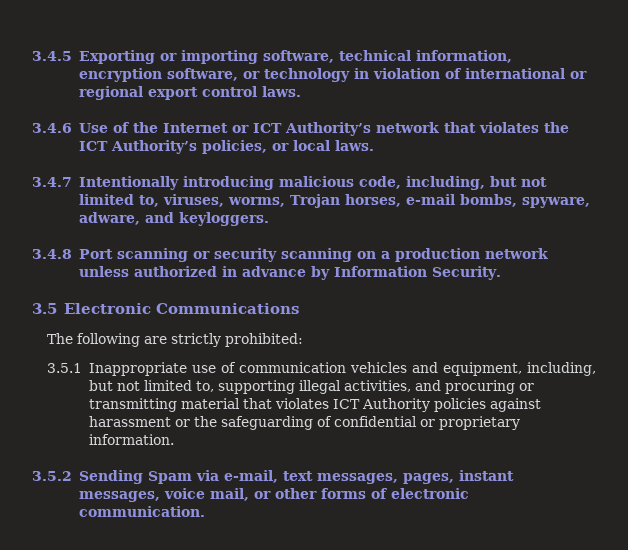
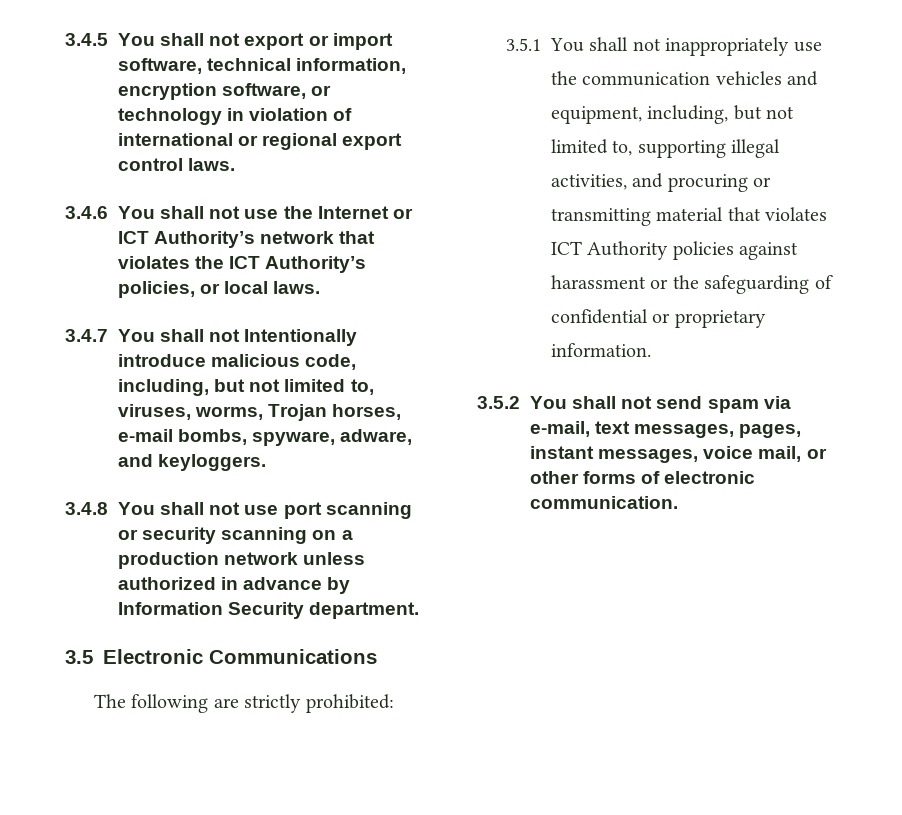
- 3.4.5 Exporting or importing software, technical information, encryption software, or technology in violation of international or regional export control laws.
+ 3.4.5 You shall not export or import software, technical information, encryption software, or technology in violation of international or regional export control laws.
- 3.4.6 Use of the Internet or ICT Authority’s network that violates the ICT Authority’s policies, or local laws.
+ 3.4.6 You shall not use the Internet or ICT Authority’s network that violates the ICT Authority’s policies, or local laws.
- 3.4.7 Intentionally introducing malicious code, including, but not limited to, viruses, worms, Trojan horses, e-mail bombs, spyware, adware, and keyloggers.
+ 3.4.7 You shall not Intentionally introduce malicious code, including, but not limited to, viruses, worms, Trojan horses, e-mail bombs, spyware, adware, and keyloggers.
- 3.4.8 Port scanning or security scanning on a production network unless authorized in advance by Information Security.
+ 3.4.8 You shall not use port scanning or security scanning on a production network unless authorized in advance by Information Security department.
- 3.5.1 Inappropriate use of communication vehicles and equipment, including, but not limited to, supporting illegal activities, and procuring or transmitting material that violates ICT Authority policies against harassment or the safeguarding of confidential or proprietary information.
+ 3.5.1 You shall not inappropriately use the communication vehicles and equipment, including, but not limited to, supporting illegal activities, and procuring or transmitting material that violates ICT Authority policies against harassment or the safeguarding of confidential or proprietary information.
- 3.5.2 Sending Spam via e-mail, text messages, pages, instant messages, voice mail, or other forms of electronic communication.
+ 3.5.2 You shall not send spam via e-mail, text messages, pages, instant messages, voice mail, or other forms of electronic communication.

